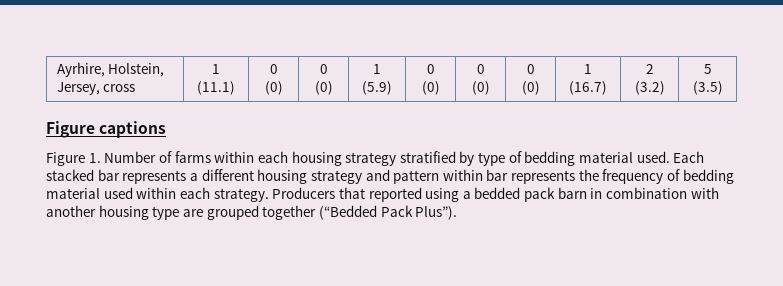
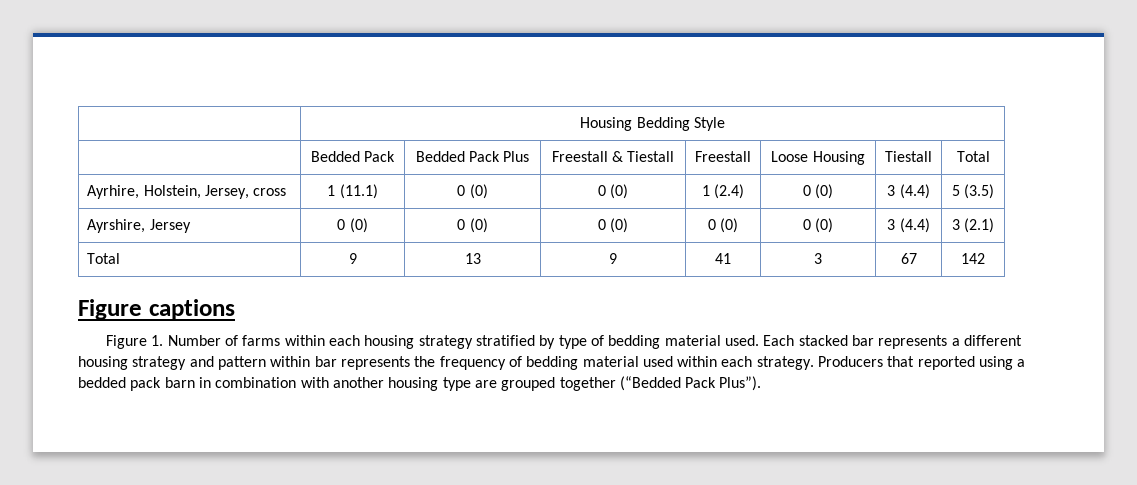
+ | Housing Bedding Style
+ | Bedded Pack | Bedded Pack Plus | Freestall & Tiestall | Freestall | Loose Housing | Tiestall | Total
- Ayrhire, Holstein, Jersey, cross | 1 (11.1) | 0 (0) | 0 (0) | 1 (5.9) | 0 (0) | 0 (0) | 0 (0) | 1 (16.7) | 2 (3.2) | 5 (3.5)
+ Ayrhire, Holstein, Jersey, cross | 1 (11.1) | 0 (0) | 0 (0) | 1 (2.4) | 0 (0) | 3 (4.4) | 5 (3.5)
+ Ayrshire, Jersey | 0 (0) | 0 (0) | 0 (0) | 0 (0) | 0 (0) | 3 (4.4) | 3 (2.1)
+ Total | 9 | 13 | 9 | 41 | 3 | 67 | 142

